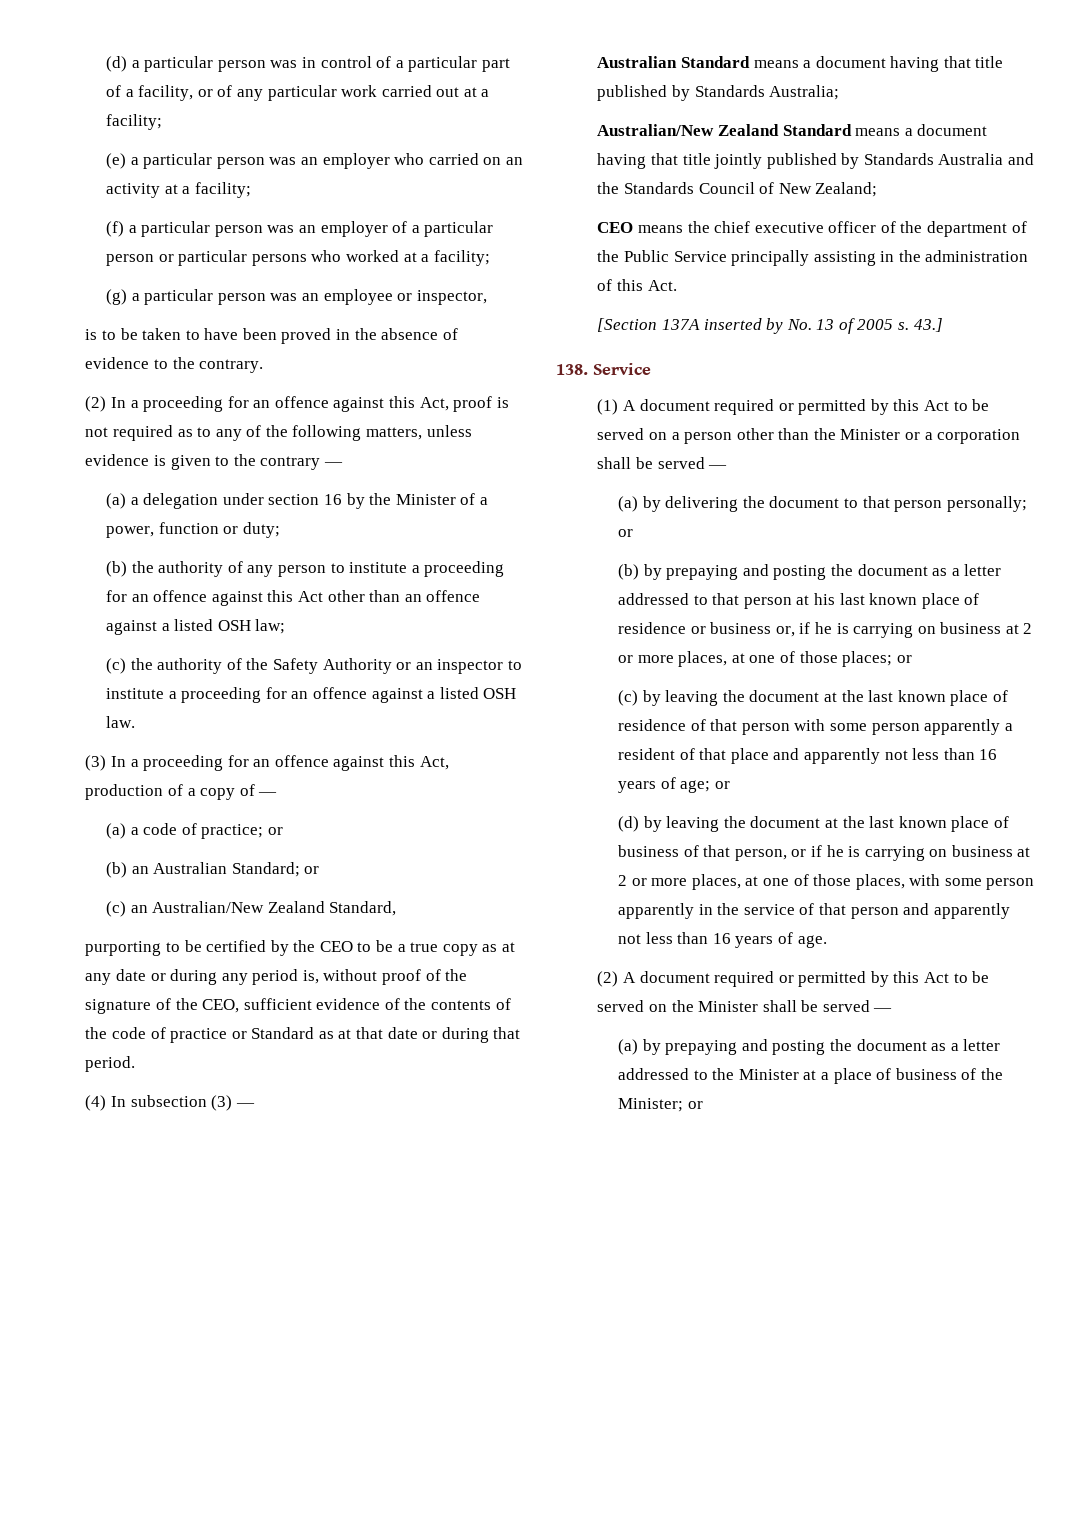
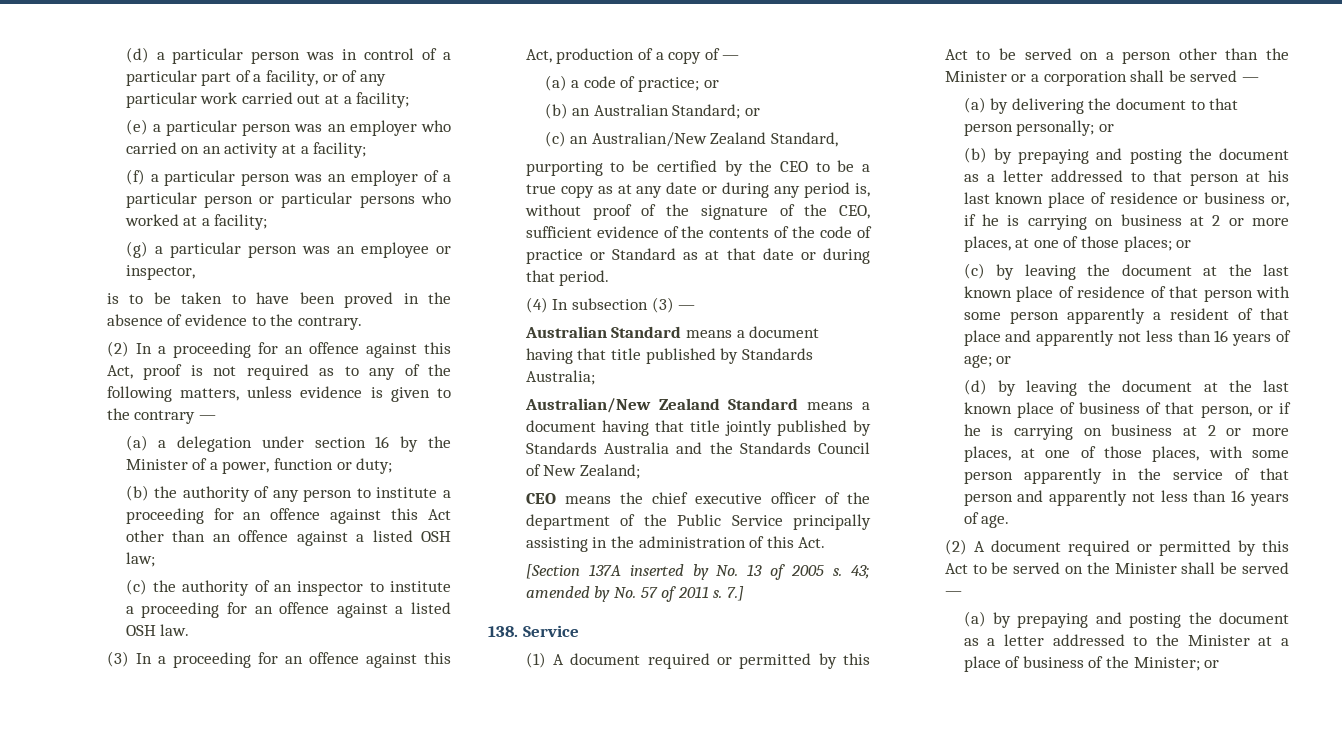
- (c) the authority of the Safety Authority or an inspector to institute a proceeding for an offence against a listed OSH law.
+ (c) the authority of an inspector to institute a proceeding for an offence against a listed OSH law.
- 43.]
+ 43; amended by No. 57 of 2011 s. 7.]

